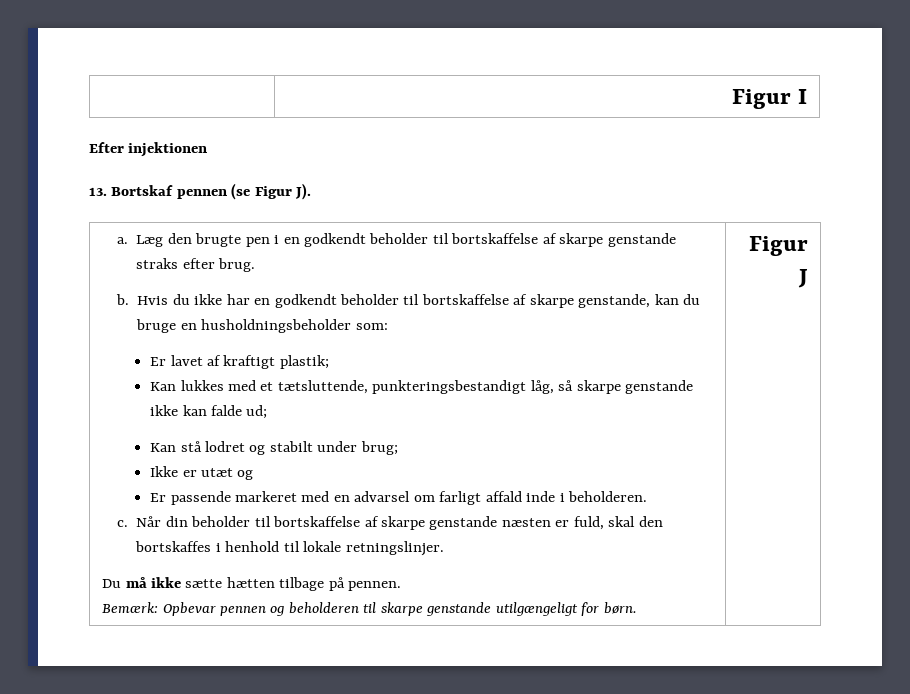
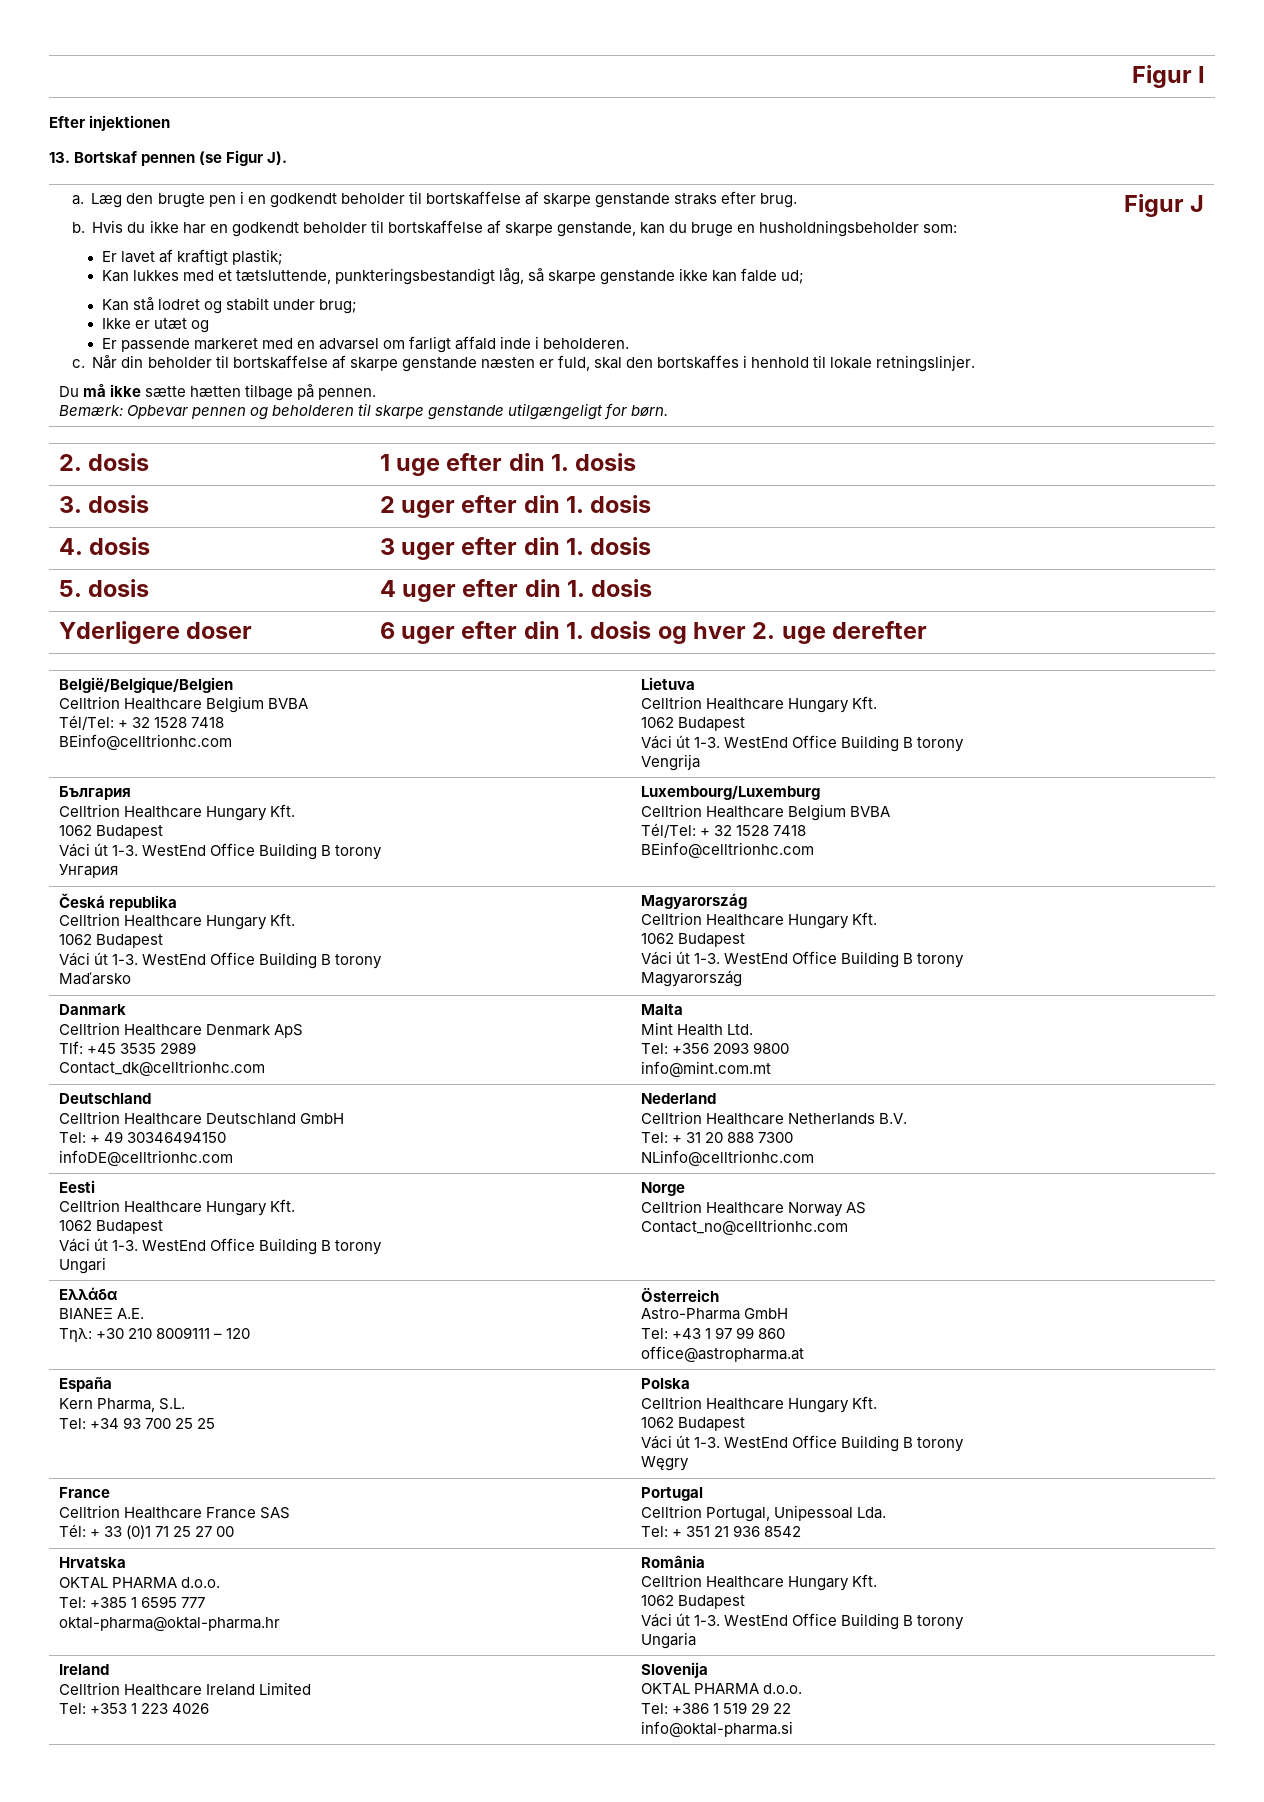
+ 2. dosis | 1 uge efter din 1. dosis
+ 3. dosis | 2 uger efter din 1. dosis
+ 4. dosis | 3 uger efter din 1. dosis
+ 5. dosis | 4 uger efter din 1. dosis
+ Yderligere doser | 6 uger efter din 1. dosis og hver 2. uge derefter
+ België/Belgique/Belgien
+ Celltrion Healthcare Belgium BVBA
+ Tél/Tel: + 32 1528 7418
+ BEinfo@celltrionhc.com | Lietuva
+ Celltrion Healthcare Hungary Kft.
+ 1062 Budapest
+ Váci út 1-3. WestEnd Office Building B torony
+ Vengrija
+ България
+ Celltrion Healthcare Hungary Kft.
+ 1062 Budapest
+ Váci út 1-3. WestEnd Office Building B torony
+ Унгария | Luxembourg/Luxemburg
+ Celltrion Healthcare Belgium BVBA
+ Tél/Tel: + 32 1528 7418
+ BEinfo@celltrionhc.com
+ Česká republika
+ Celltrion Healthcare Hungary Kft.
+ 1062 Budapest
+ Váci út 1-3. WestEnd Office Building B torony
+ Maďarsko | Magyarország
+ Celltrion Healthcare Hungary Kft.
+ 1062 Budapest
+ Váci út 1-3. WestEnd Office Building B torony
+ Magyarország
+ Danmark
+ Celltrion Healthcare Denmark ApS
+ Tlf: +45 3535 2989
+ Contact_dk@celltrionhc.com | Malta
+ Mint Health Ltd.
+ Tel: +356 2093 9800
+ info@mint.com.mt
+ Deutschland
+ Celltrion Healthcare Deutschland GmbH
+ Tel: + 49 30346494150
+ infoDE@celltrionhc.com | Nederland
+ Celltrion Healthcare Netherlands B.V.
+ Tel: + 31 20 888 7300
+ NLinfo@celltrionhc.com
+ Eesti
+ Celltrion Healthcare Hungary Kft.
+ 1062 Budapest
+ Váci út 1-3. WestEnd Office Building B torony
+ Ungari | Norge
+ Celltrion Healthcare Norway AS
+ Contact_no@celltrionhc.com
+ Ελλάδα
+ ΒΙΑΝΕΞ Α.Ε.
+ Τηλ: +30 210 8009111 – 120 | Österreich
+ Astro-Pharma GmbH
+ Tel: +43 1 97 99 860
+ office@astropharma.at
+ España
+ Kern Pharma, S.L.
+ Tel: +34 93 700 25 25 | Polska
+ Celltrion Healthcare Hungary Kft.
+ 1062 Budapest
+ Váci út 1-3. WestEnd Office Building B torony
+ Węgry
+ France
+ Celltrion Healthcare France SAS
+ Tél: + 33 (0)1 71 25 27 00 | Portugal
+ Celltrion Portugal, Unipessoal Lda.
+ Tel: + 351 21 936 8542
+ Hrvatska
+ OKTAL PHARMA d.o.o.
+ Tel: +385 1 6595 777
+ oktal-pharma@oktal-pharma.hr | România
+ Celltrion Healthcare Hungary Kft.
+ 1062 Budapest
+ Váci út 1-3. WestEnd Office Building B torony
+ Ungaria
+ Ireland
+ Celltrion Healthcare Ireland Limited
+ Tel: +353 1 223 4026 | Slovenija
+ OKTAL PHARMA d.o.o.
+ Tel: +386 1 519 29 22
+ info@oktal-pharma.si

